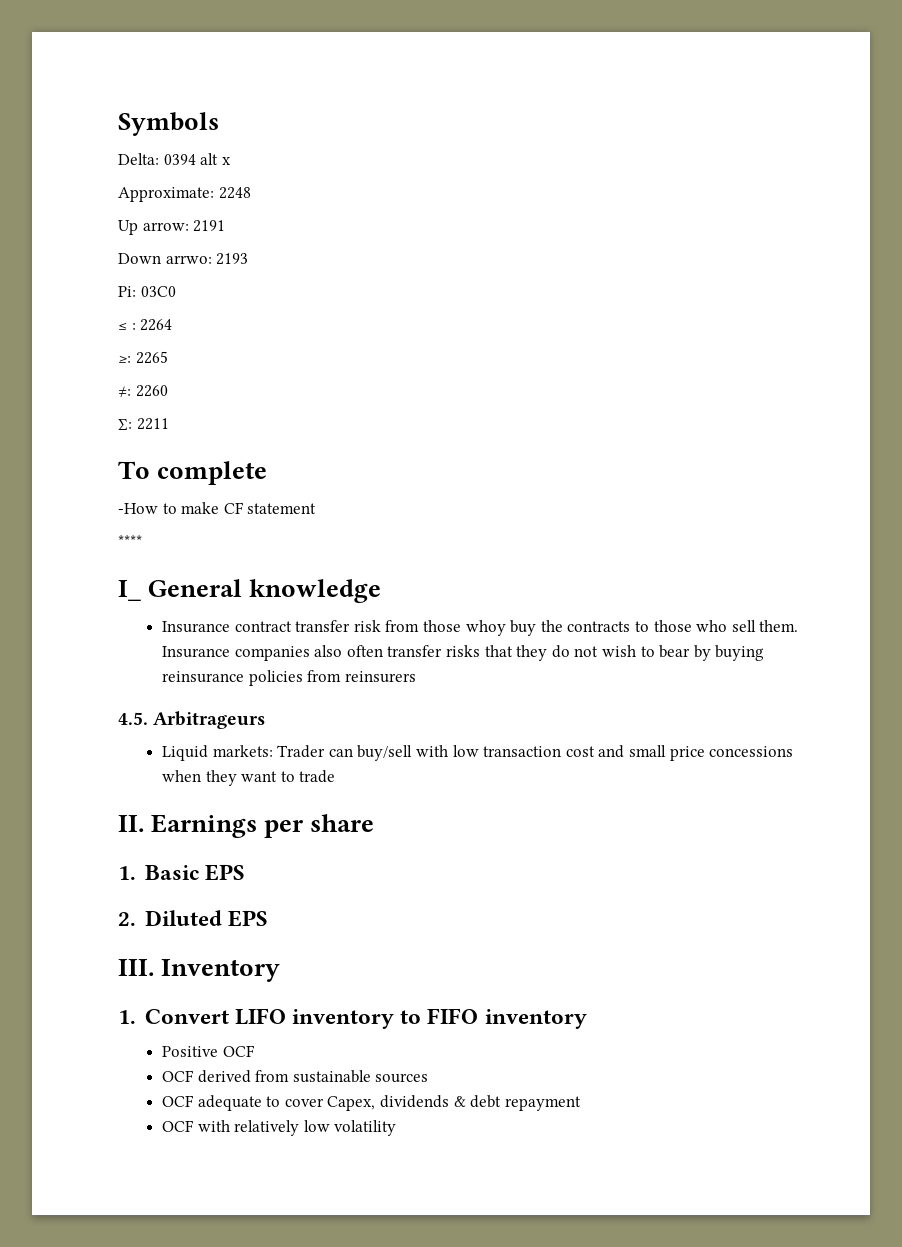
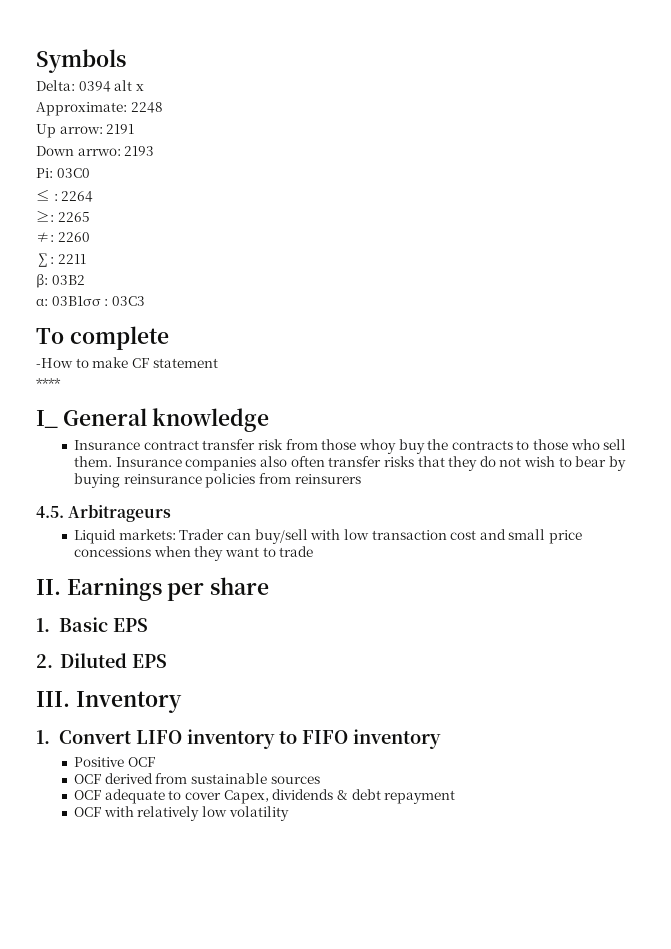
+ β: 03B2
+ α: 03B1σσ : 03C3

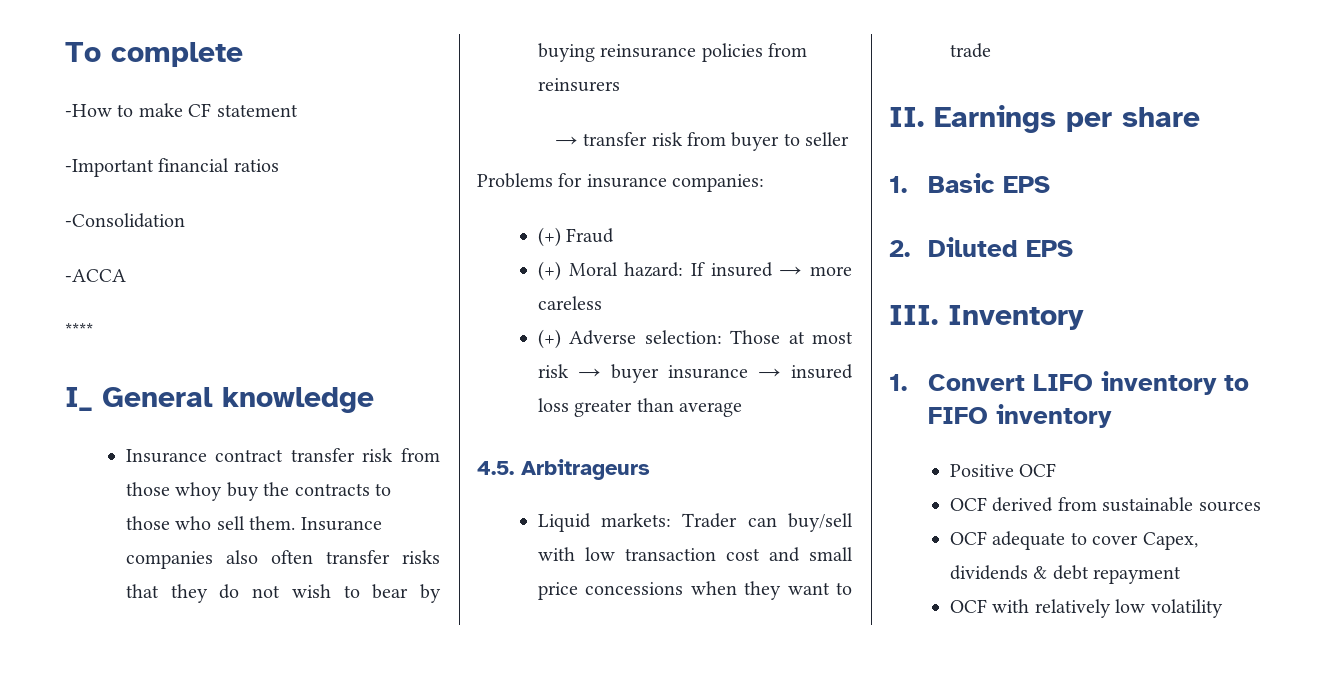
- Symbols
- Delta: 0394 alt x
- Approximate: 2248
- Up arrow: 2191
- Down arrwo: 2193
- Pi: 03C0
- ≤ : 2264
- ≥: 2265
- ≠: 2260
- ∑: 2211
- β: 03B2
- α: 03B1σσ : 03C3
+ -Important financial ratios
+ -Consolidation
+ -ACCA
+ → transfer risk from buyer to seller
+ Problems for insurance companies:
+ (+) Fraud
+ (+) Moral hazard: If insured → more careless
+ (+) Adverse selection: Those at most risk → buyer insurance → insured loss greater than average

